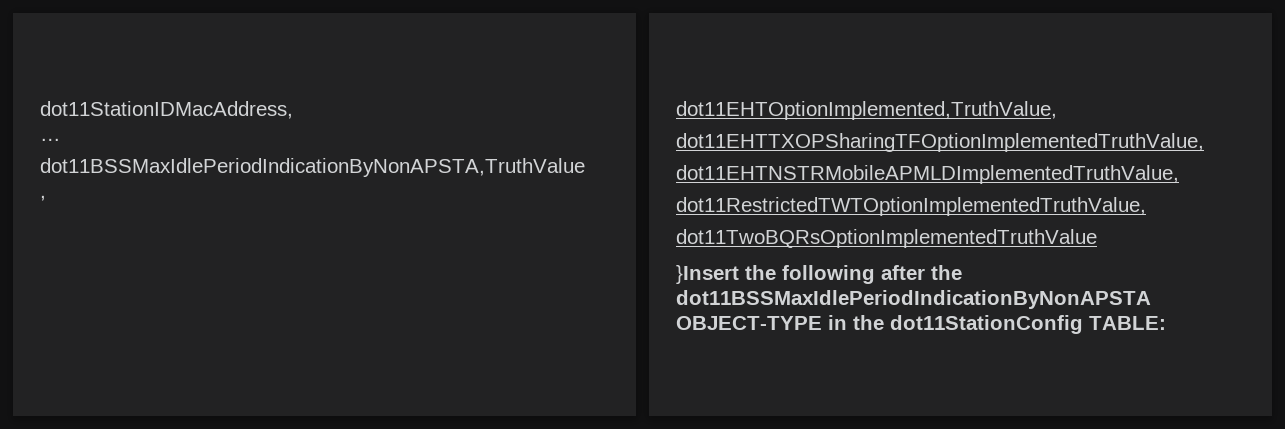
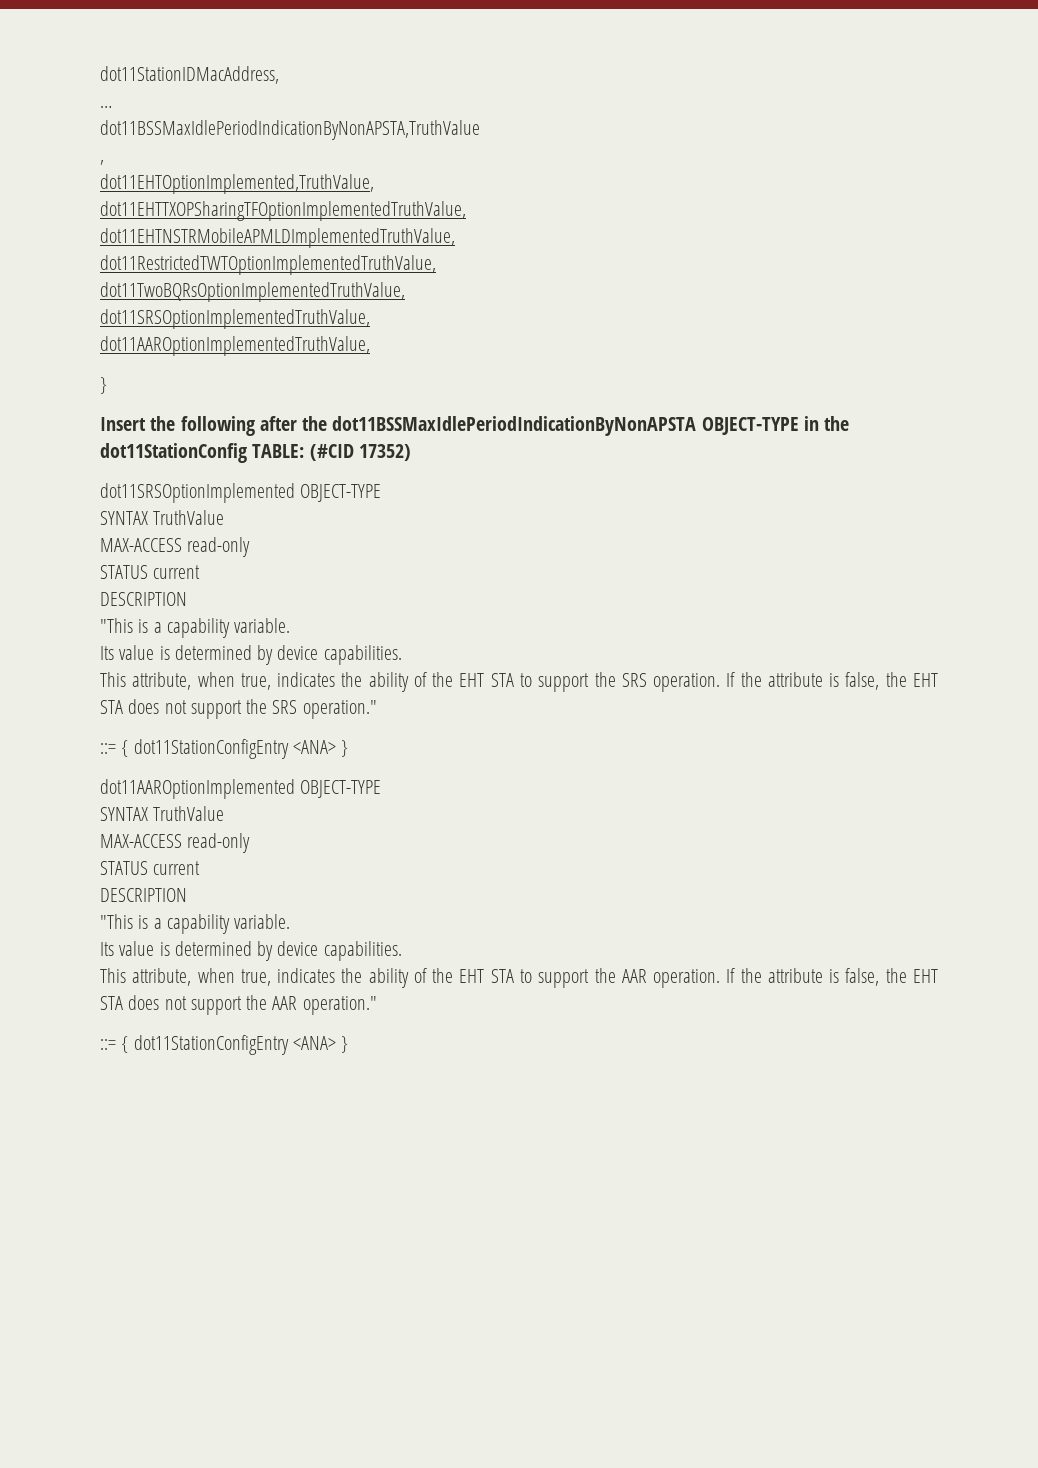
- dot11TwoBQRsOptionImplementedTruthValue
- }Insert the following after the dot11BSSMaxIdlePeriodIndicationByNonAPSTA OBJECT-TYPE in the dot11StationConfig TABLE:
+ dot11TwoBQRsOptionImplementedTruthValue,
+ dot11SRSOptionImplementedTruthValue,
+ dot11AAROptionImplementedTruthValue,
+ }
+ Insert the following after the dot11BSSMaxIdlePeriodIndicationByNonAPSTA OBJECT-TYPE in the dot11StationConfig TABLE: (#CID 17352)
+ dot11SRSOptionImplemented OBJECT-TYPE
+ SYNTAX TruthValue
+ MAX-ACCESS read-only
+ STATUS current
+ DESCRIPTION
+ "This is a capability variable.
+ Its value is determined by device capabilities.
+ This attribute, when true, indicates the ability of the EHT STA to support the SRS operation. If the attribute is false, the EHT STA does not support the SRS operation."
+ ::= { dot11StationConfigEntry <ANA> }
+ dot11AAROptionImplemented OBJECT-TYPE
+ SYNTAX TruthValue
+ MAX-ACCESS read-only
+ STATUS current
+ DESCRIPTION
+ "This is a capability variable.
+ Its value is determined by device capabilities.
+ This attribute, when true, indicates the ability of the EHT STA to support the AAR operation. If the attribute is false, the EHT STA does not support the AAR operation."
+ ::= { dot11StationConfigEntry <ANA> }

